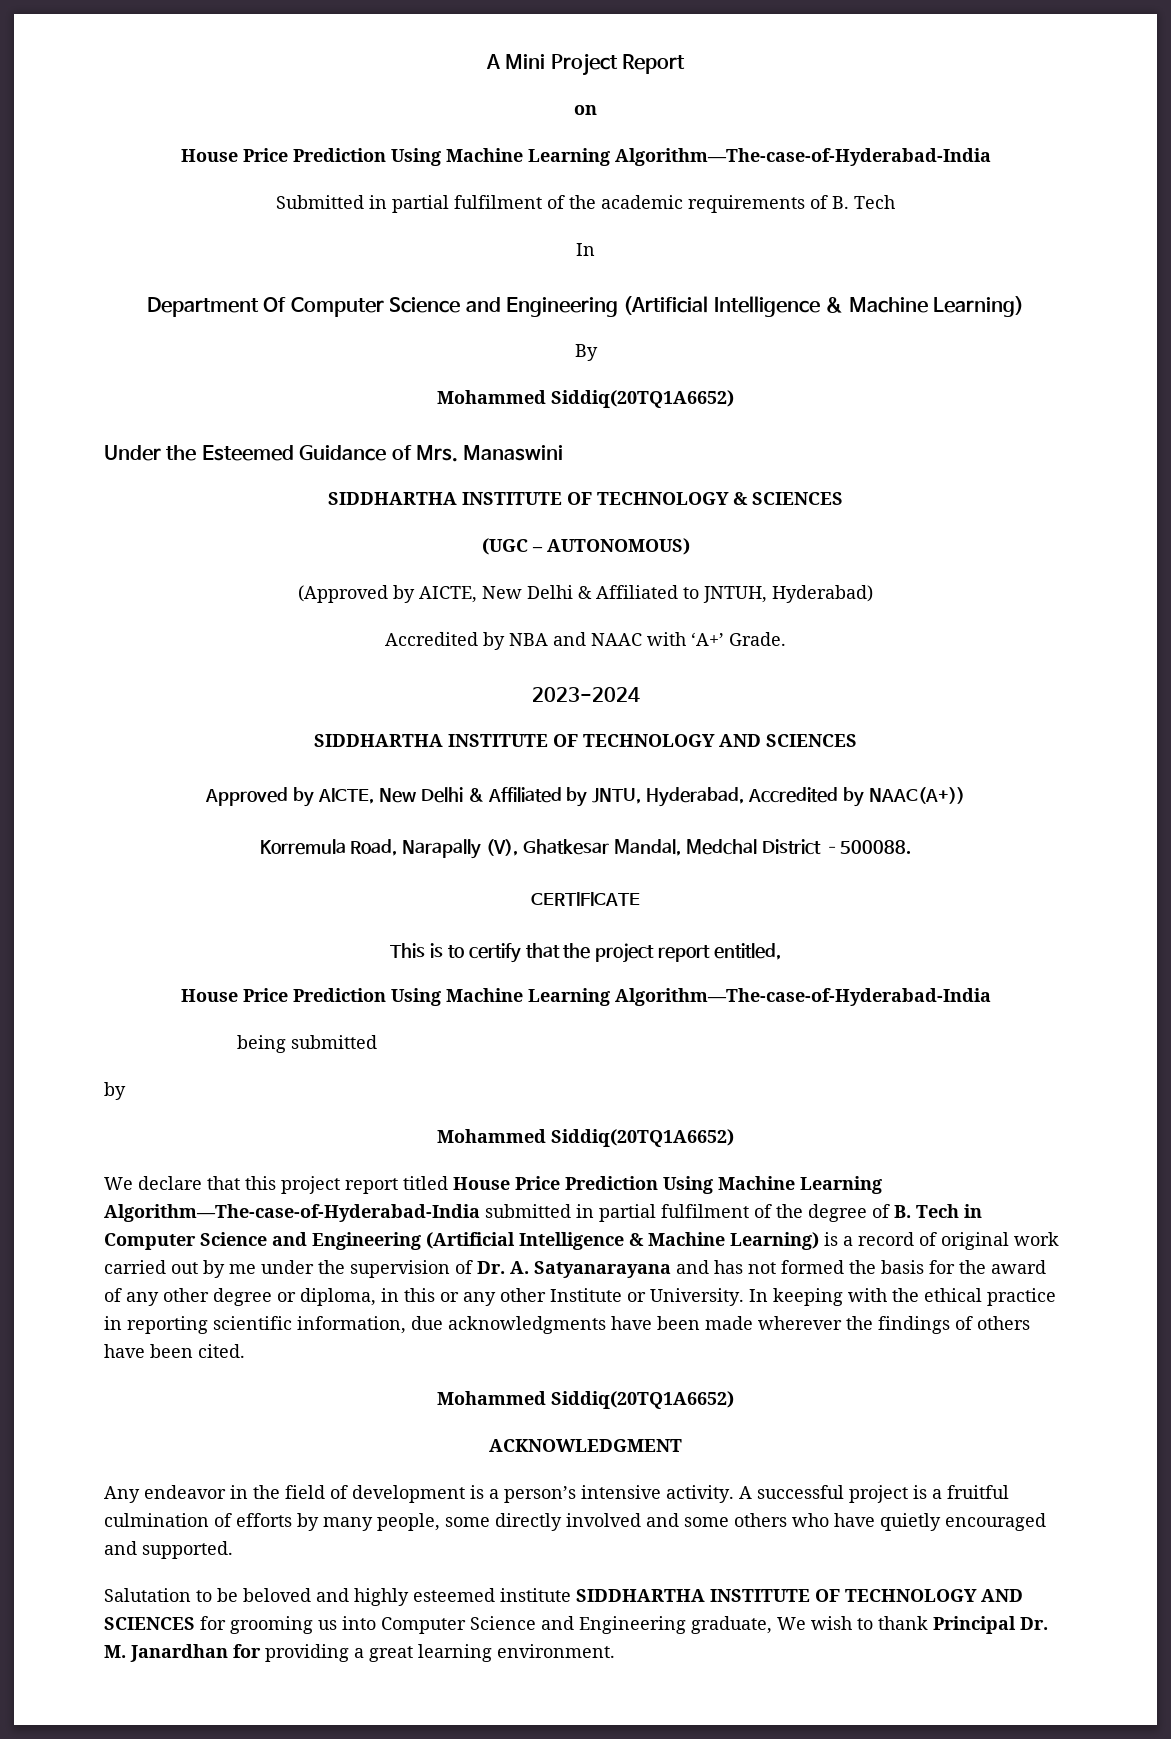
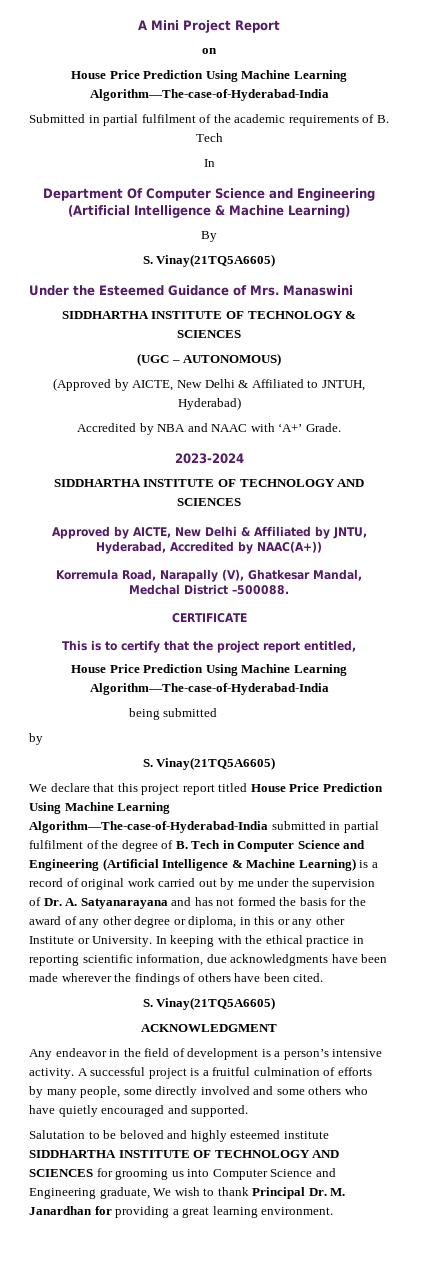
  By
- Mohammed Siddiq(20TQ1A6652)
+ S. Vinay(21TQ5A6605)
  being submitted
  by
- Mohammed Siddiq(20TQ1A6652)
+ S. Vinay(21TQ5A6605)
  In keeping with the ethical practice in reporting scientific information, due acknowledgments have been made wherever the findings of others have been cited.
- Mohammed Siddiq(20TQ1A6652)
+ S. Vinay(21TQ5A6605)

